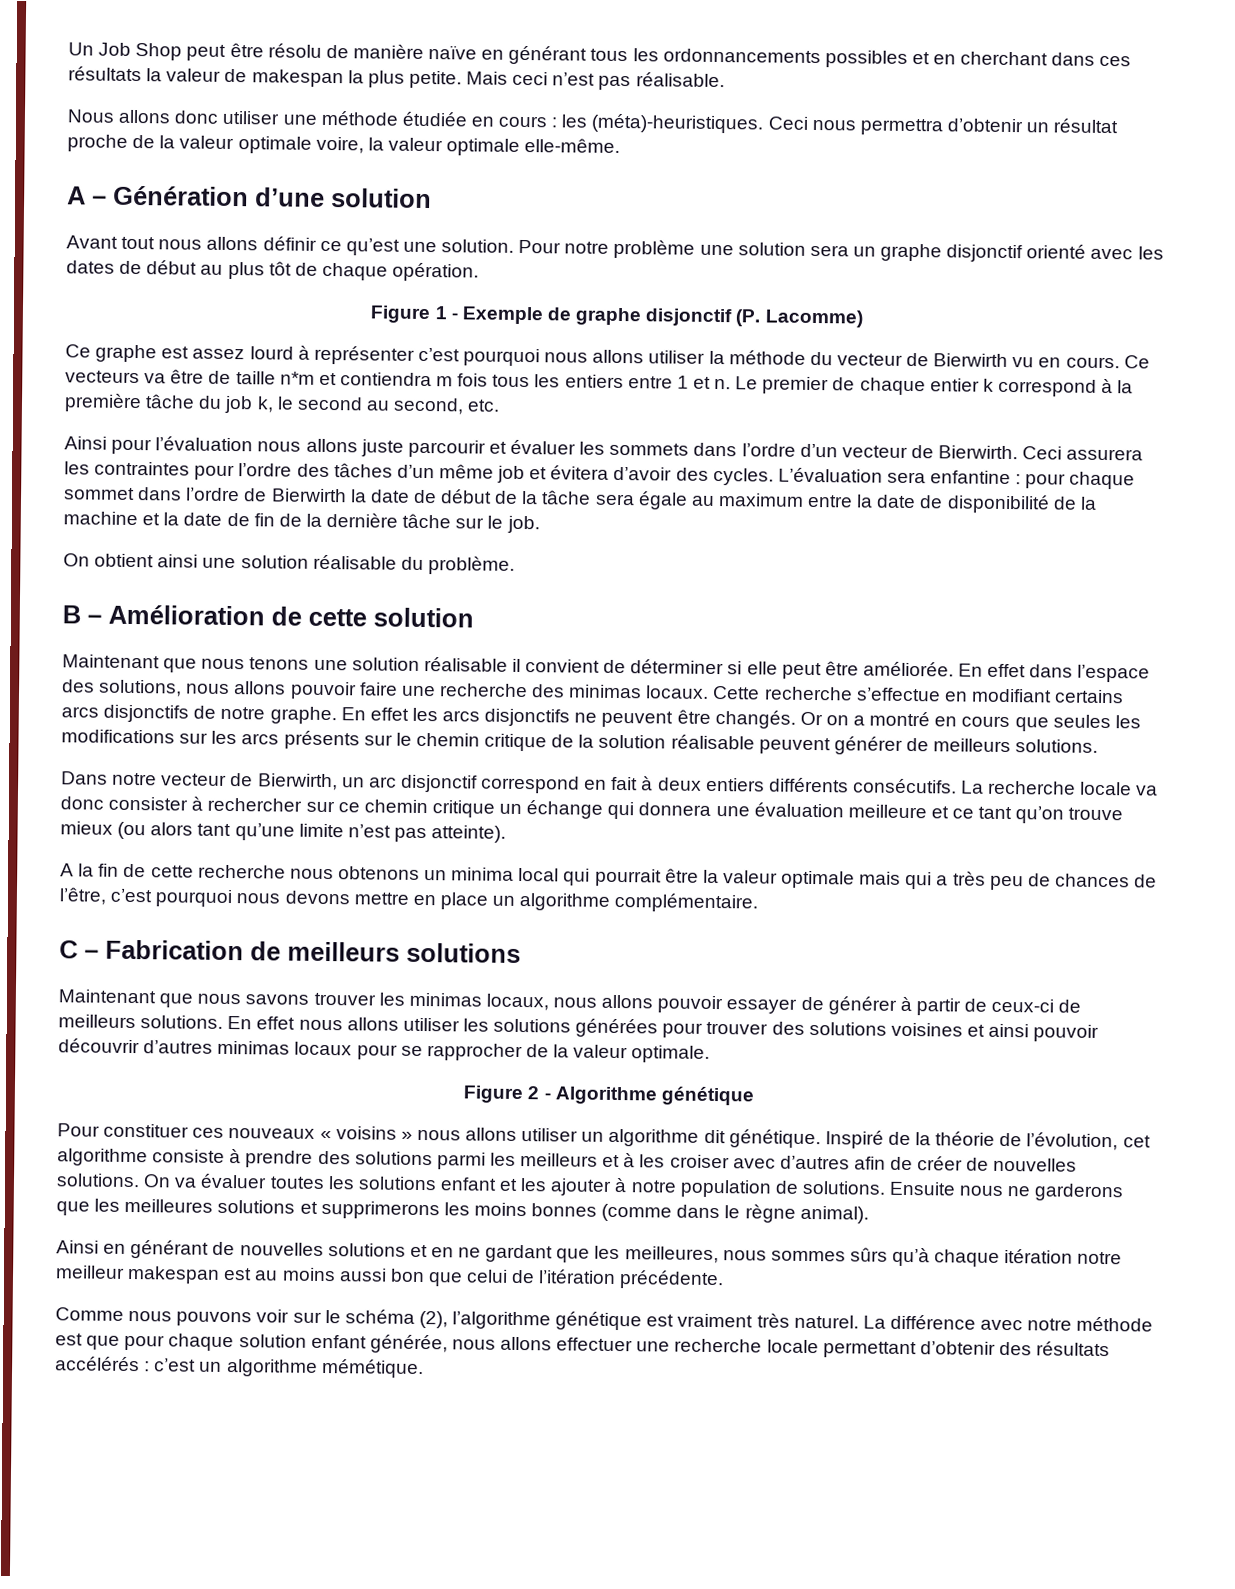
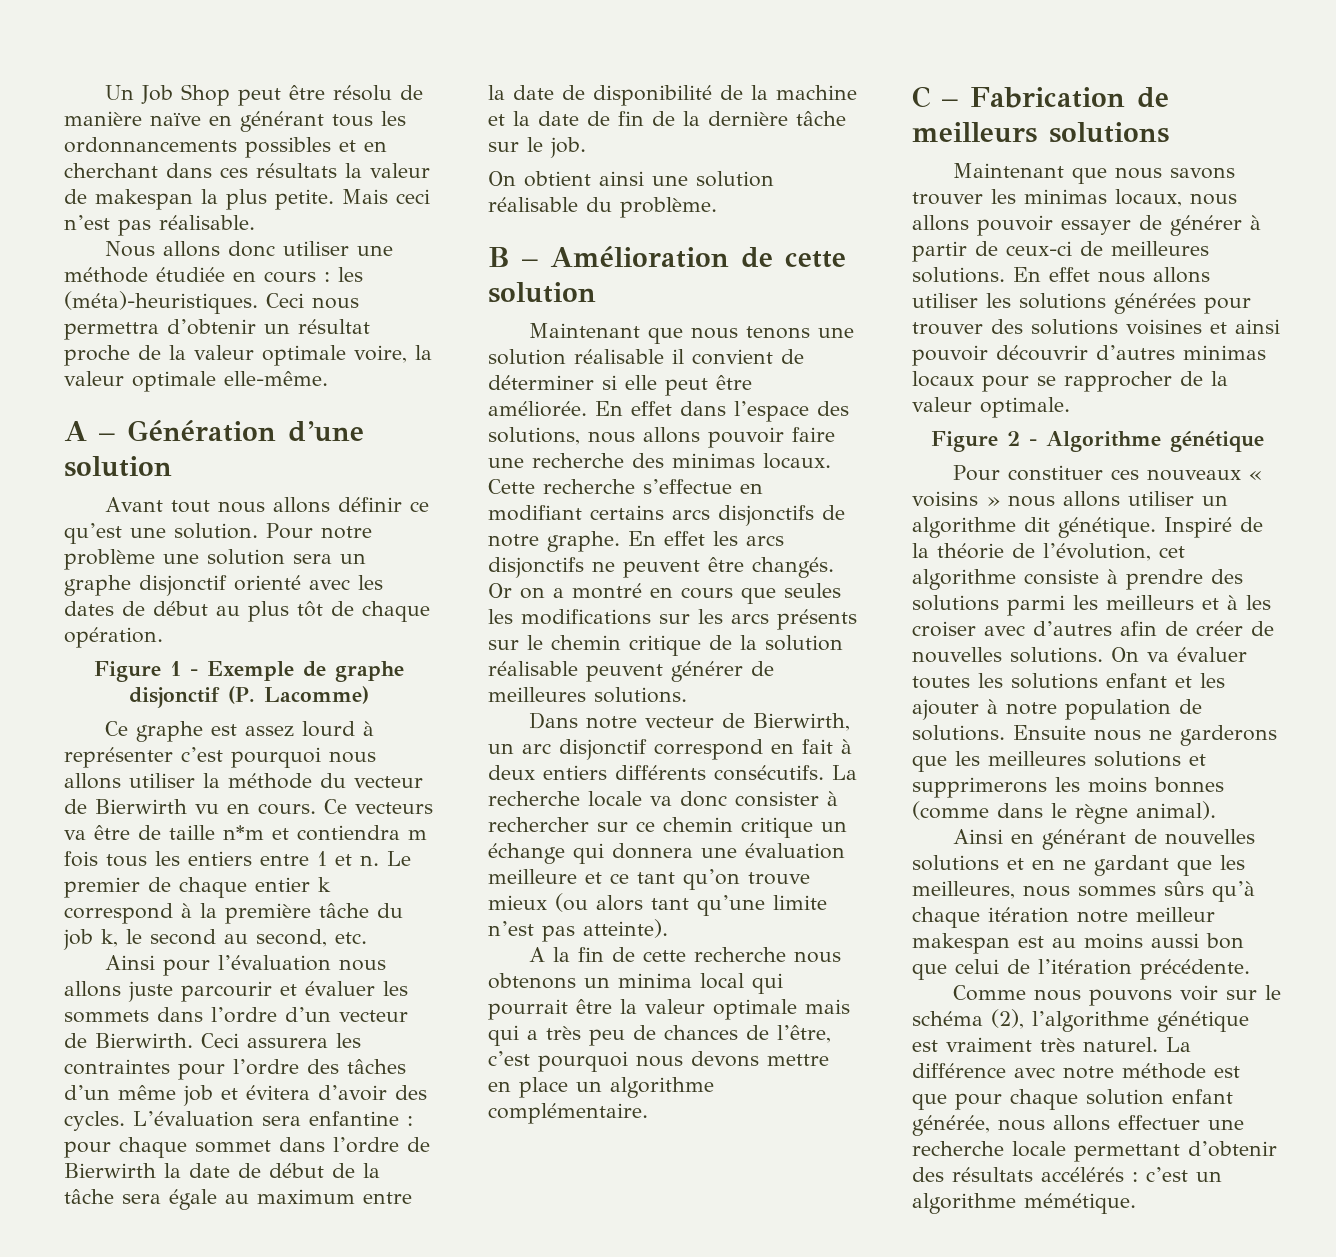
- Or on a montré en cours que seules les modifications sur les arcs présents sur le chemin critique de la solution réalisable peuvent générer de meilleurs solutions.
+ Or on a montré en cours que seules les modifications sur les arcs présents sur le chemin critique de la solution réalisable peuvent générer de meilleures solutions.
- Maintenant que nous savons trouver les minimas locaux, nous allons pouvoir essayer de générer à partir de ceux-ci de meilleurs solutions.
+ Maintenant que nous savons trouver les minimas locaux, nous allons pouvoir essayer de générer à partir de ceux-ci de meilleures solutions.

